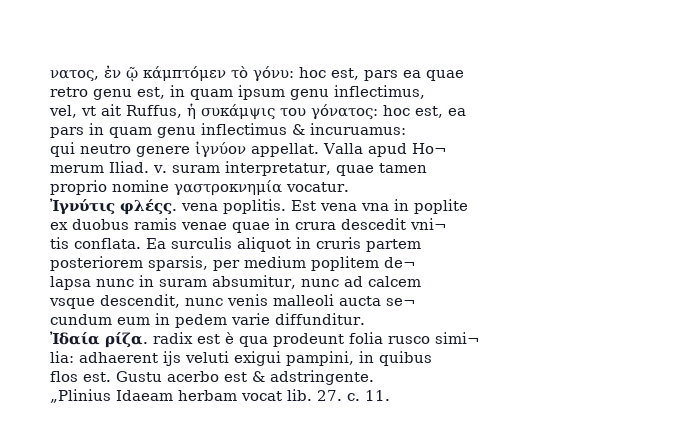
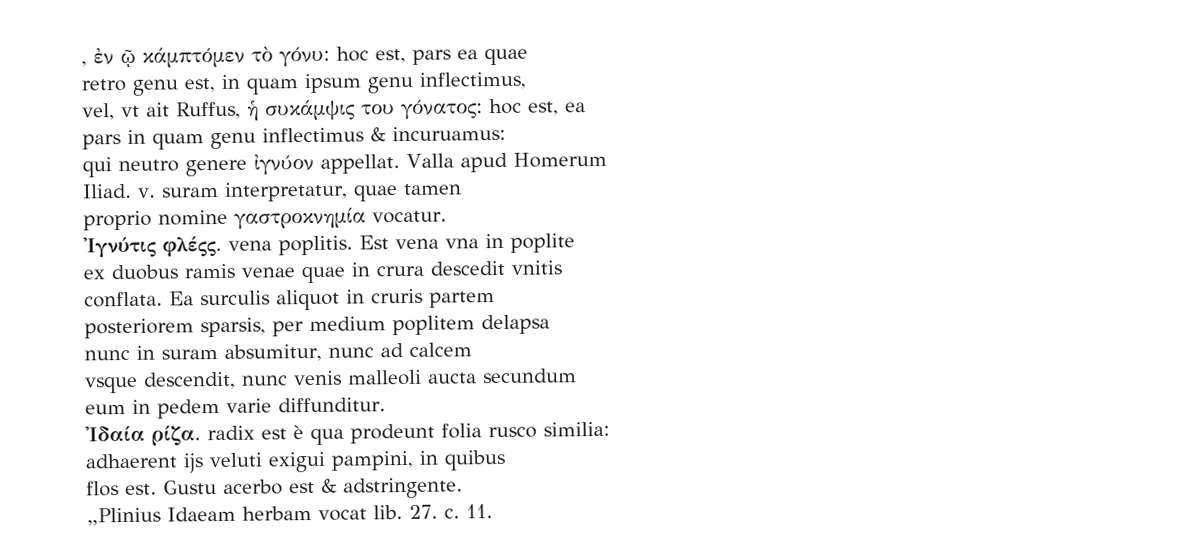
- νατος, ἐν ῷ κάμπτόμεν τὸ γόνυ: hoc est, pars ea quae
+ , ἐν ῷ κάμπτόμεν τὸ γόνυ: hoc est, pars ea quae
- Valla apud Ho¬
- merum Iliad. v. suram interpretatur, quae tamen
+ Valla apud Homerum
+ Iliad. v. suram interpretatur, quae tamen
- ex duobus ramis venae quae in crura descedit vni¬
- tis conflata.
+ ex duobus ramis venae quae in crura descedit vnitis
+ conflata.
- posteriorem sparsis, per medium poplitem de¬
- lapsa nunc in suram absumitur, nunc ad calcem
+ posteriorem sparsis, per medium poplitem delapsa
+ nunc in suram absumitur, nunc ad calcem
- vsque descendit, nunc venis malleoli aucta se¬
- cundum eum in pedem varie diffunditur.
+ vsque descendit, nunc venis malleoli aucta secundum
+ eum in pedem varie diffunditur.
- Ἰδαία ρίζα. radix est è qua prodeunt folia rusco simi¬
- lia: adhaerent ijs veluti exigui pampini, in quibus
+ Ἰδαία ρίζα. radix est è qua prodeunt folia rusco similia:
+ adhaerent ijs veluti exigui pampini, in quibus

